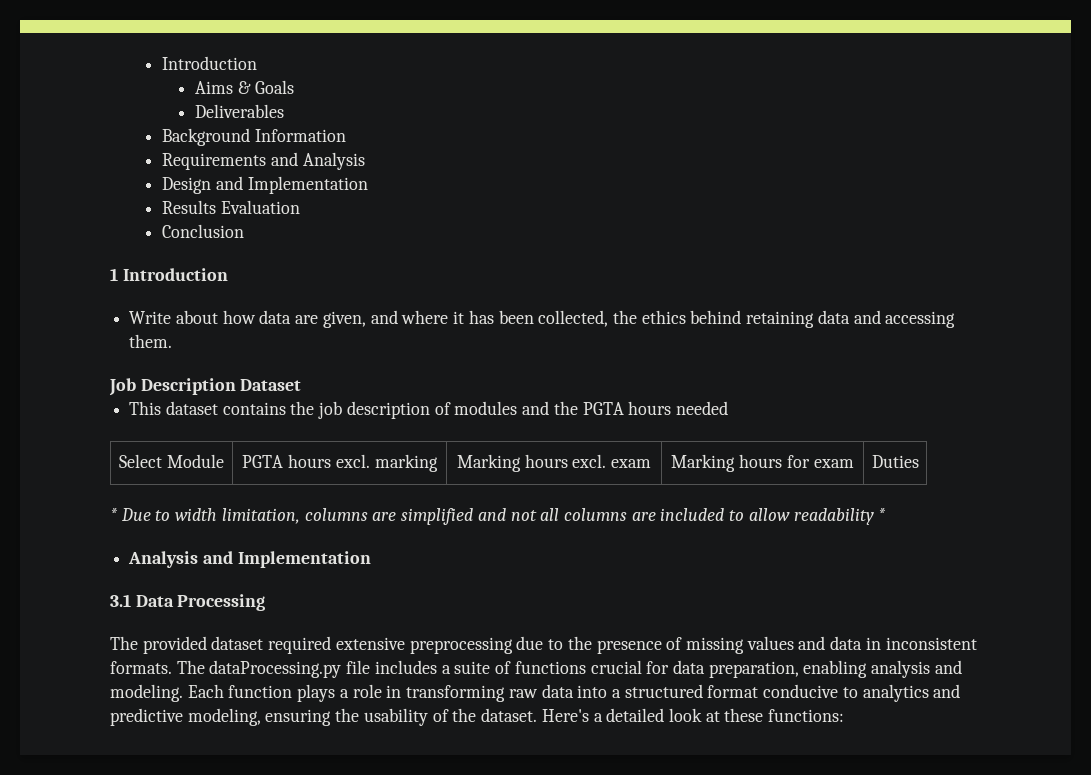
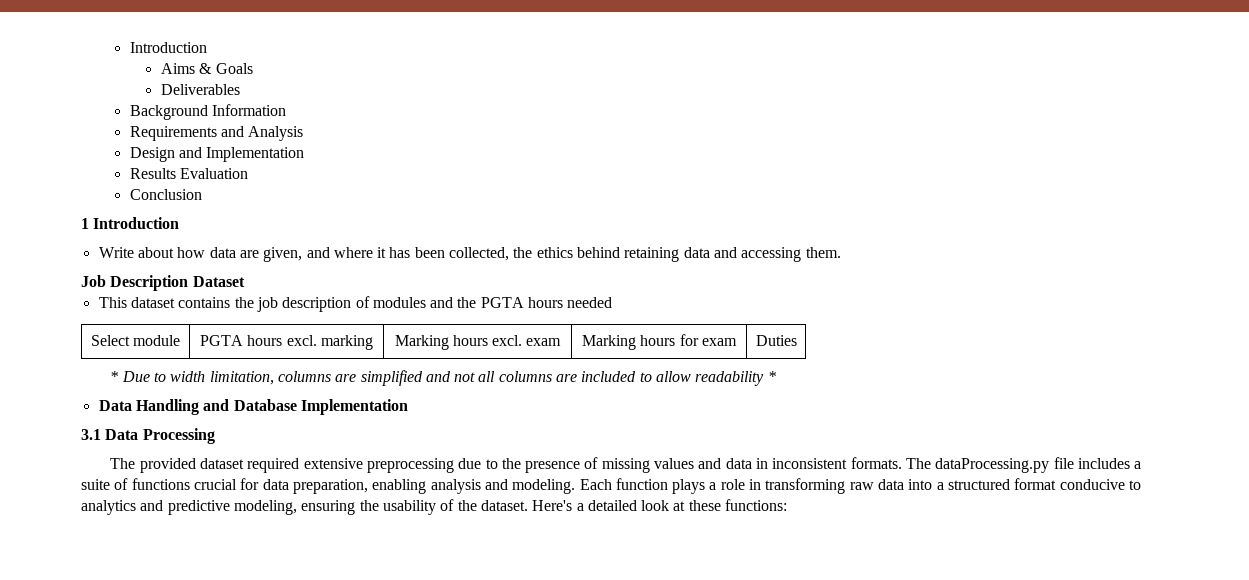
- Select Module | PGTA hours excl. marking | Marking hours excl. exam | Marking hours for exam | Duties
+ Select module | PGTA hours excl. marking | Marking hours excl. exam | Marking hours for exam | Duties
- Analysis and Implementation
+ Data Handling and Database Implementation

